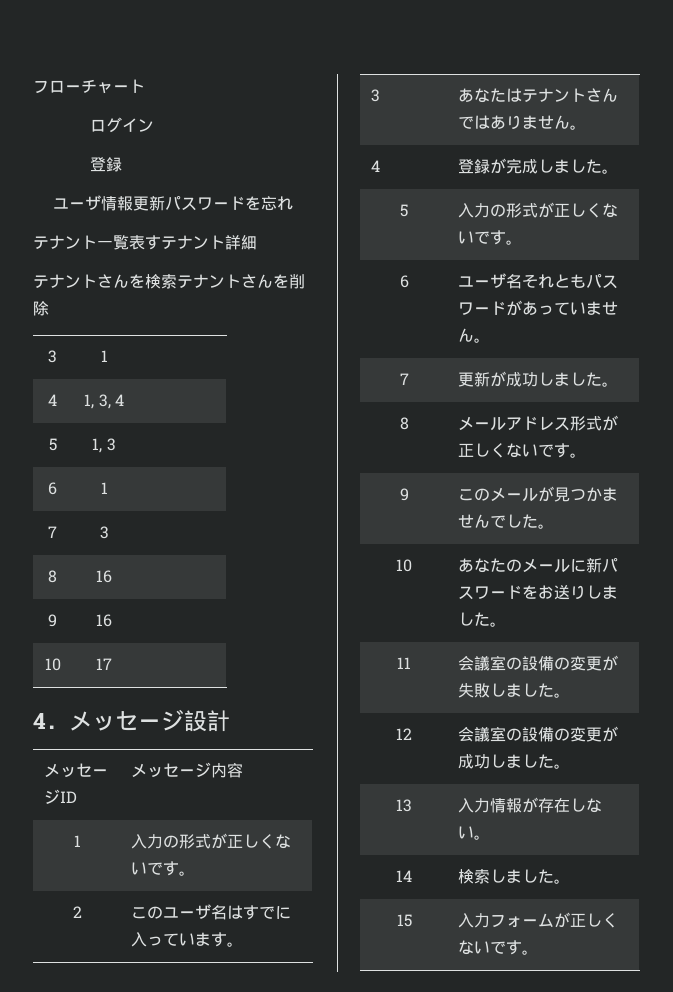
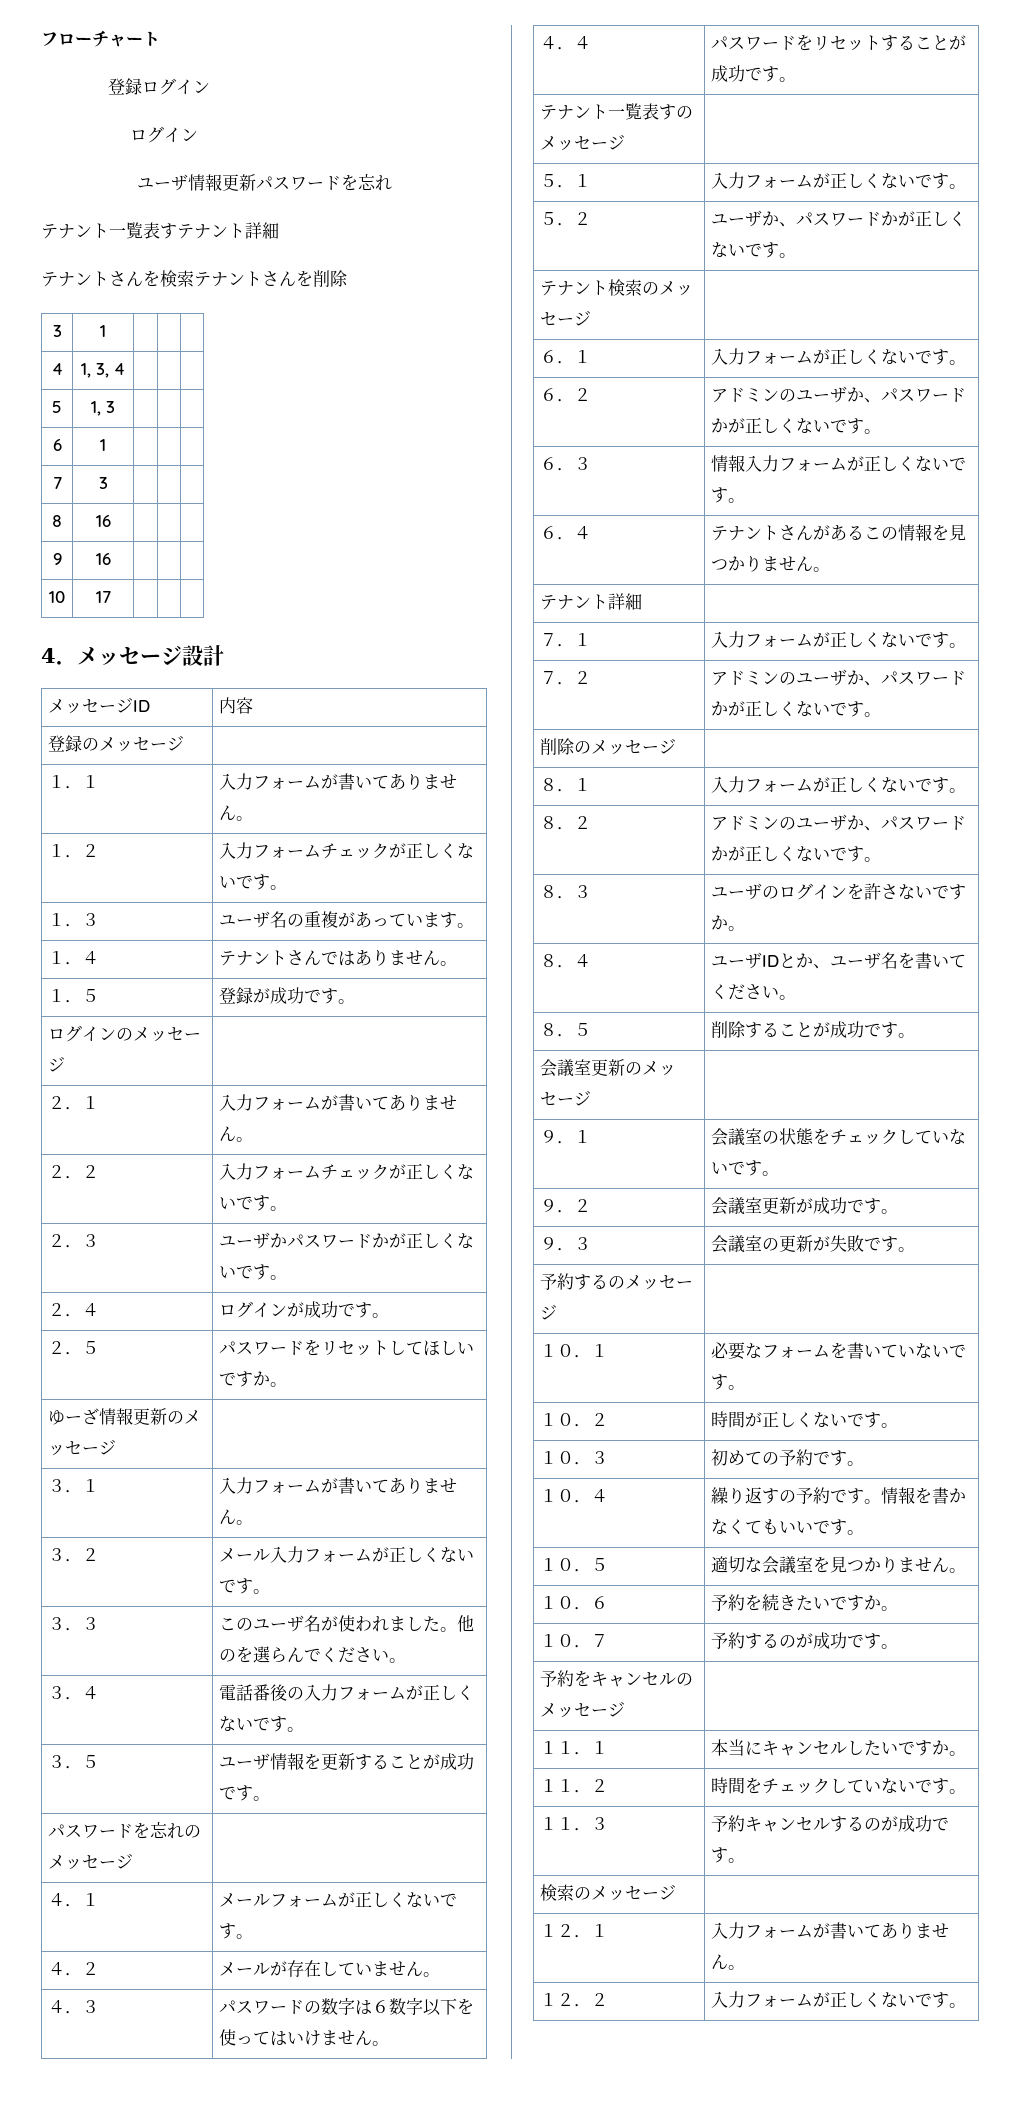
+ 登録ログイン
  ログイン
- 登録
- メッセージID | メッセージ内容
- 1 | 入力の形式が正しくないです。
- 2 | このユーザ名はすでに入っています。
+ メッセージID | 内容
+ 登録のメッセージ |
+ １．１ | 入力フォームが書いてありません。
+ １．２ | 入力フォームチェックが正しくないです。
+ １．３ | ユーザ名の重複があっています。
- 3 | あなたはテナントさんではありません。
+ １．４ | テナントさんではありません。
- 4 | 登録が完成しました。
- 5 | 入力の形式が正しくないです。
- 6 | ユーザ名それともパスワードがあっていません。
- 7 | 更新が成功しました。
- 8 | メールアドレス形式が正しくないです。
- 9 | このメールが見つかませんでした。
- 10 | あなたのメールに新パスワードをお送りしました。
- 11 | 会議室の設備の変更が失敗しました。
- 12 | 会議室の設備の変更が成功しました。
- 13 | 入力情報が存在しない。
- 14 | 検索しました。
- 15 | 入力フォームが正しくないです。
+ １．５ | 登録が成功です。
+ ログインのメッセージ |
+ ２．１ | 入力フォームが書いてありません。
+ ２．２ | 入力フォームチェックが正しくないです。
+ ２．３ | ユーザかパスワードかが正しくないです。
+ ２．４ | ログインが成功です。
+ ２．５ | パスワードをリセットしてほしいですか。
+ ゆーざ情報更新のメッセージ |
+ ３．１ | 入力フォームが書いてありません。
+ ３．２ | メール入力フォームが正しくないです。
+ ３．３ | このユーザ名が使われました。他のを選らんでください。
+ ３．４ | 電話番後の入力フォームが正しくないです。
+ ３．５ | ユーザ情報を更新することが成功です。
+ パスワードを忘れのメッセージ |
+ ４．１ | メールフォームが正しくないです。
+ ４．２ | メールが存在していません。
+ ４．３ | パスワードの数字は６数字以下を使ってはいけません。
+ ４．４ | パスワードをリセットすることが成功です。
+ テナント一覧表すのメッセージ |
+ ５．１ | 入力フォームが正しくないです。
+ ５．２ | ユーザか、パスワードかが正しくないです。
+ テナント検索のメッセージ |
+ ６．１ | 入力フォームが正しくないです。
+ ６．２ | アドミンのユーザか、パスワードかが正しくないです。
+ ６．３ | 情報入力フォームが正しくないです。
+ ６．４ | テナントさんがあるこの情報を見つかりません。
+ テナント詳細 |
+ ７．１ | 入力フォームが正しくないです。
+ ７．２ | アドミンのユーザか、パスワードかが正しくないです。
+ 削除のメッセージ |
+ ８．１ | 入力フォームが正しくないです。
+ ８．２ | アドミンのユーザか、パスワードかが正しくないです。
+ ８．３ | ユーザのログインを許さないですか。
+ ８．４ | ユーザIDとか、ユーザ名を書いてください。
+ ８．５ | 削除することが成功です。
+ 会議室更新のメッセージ |
+ ９．１ | 会議室の状態をチェックしていないです。
+ ９．２ | 会議室更新が成功です。
+ ９．３ | 会議室の更新が失敗です。
+ 予約するのメッセージ |
+ １０．１ | 必要なフォームを書いていないです。
+ １０．２ | 時間が正しくないです。
+ １０．３ | 初めての予約です。
+ １０．４ | 繰り返すの予約です。情報を書かなくてもいいです。
+ １０．５ | 適切な会議室を見つかりません。
+ １０．６ | 予約を続きたいですか。
+ １０．７ | 予約するのが成功です。
+ 予約をキャンセルのメッセージ |
+ １１．１ | 本当にキャンセルしたいですか。
+ １１．２ | 時間をチェックしていないです。
+ １１．３ | 予約キャンセルするのが成功です。
+ 検索のメッセージ |
+ １２．１ | 入力フォームが書いてありません。
+ １２．２ | 入力フォームが正しくないです。

